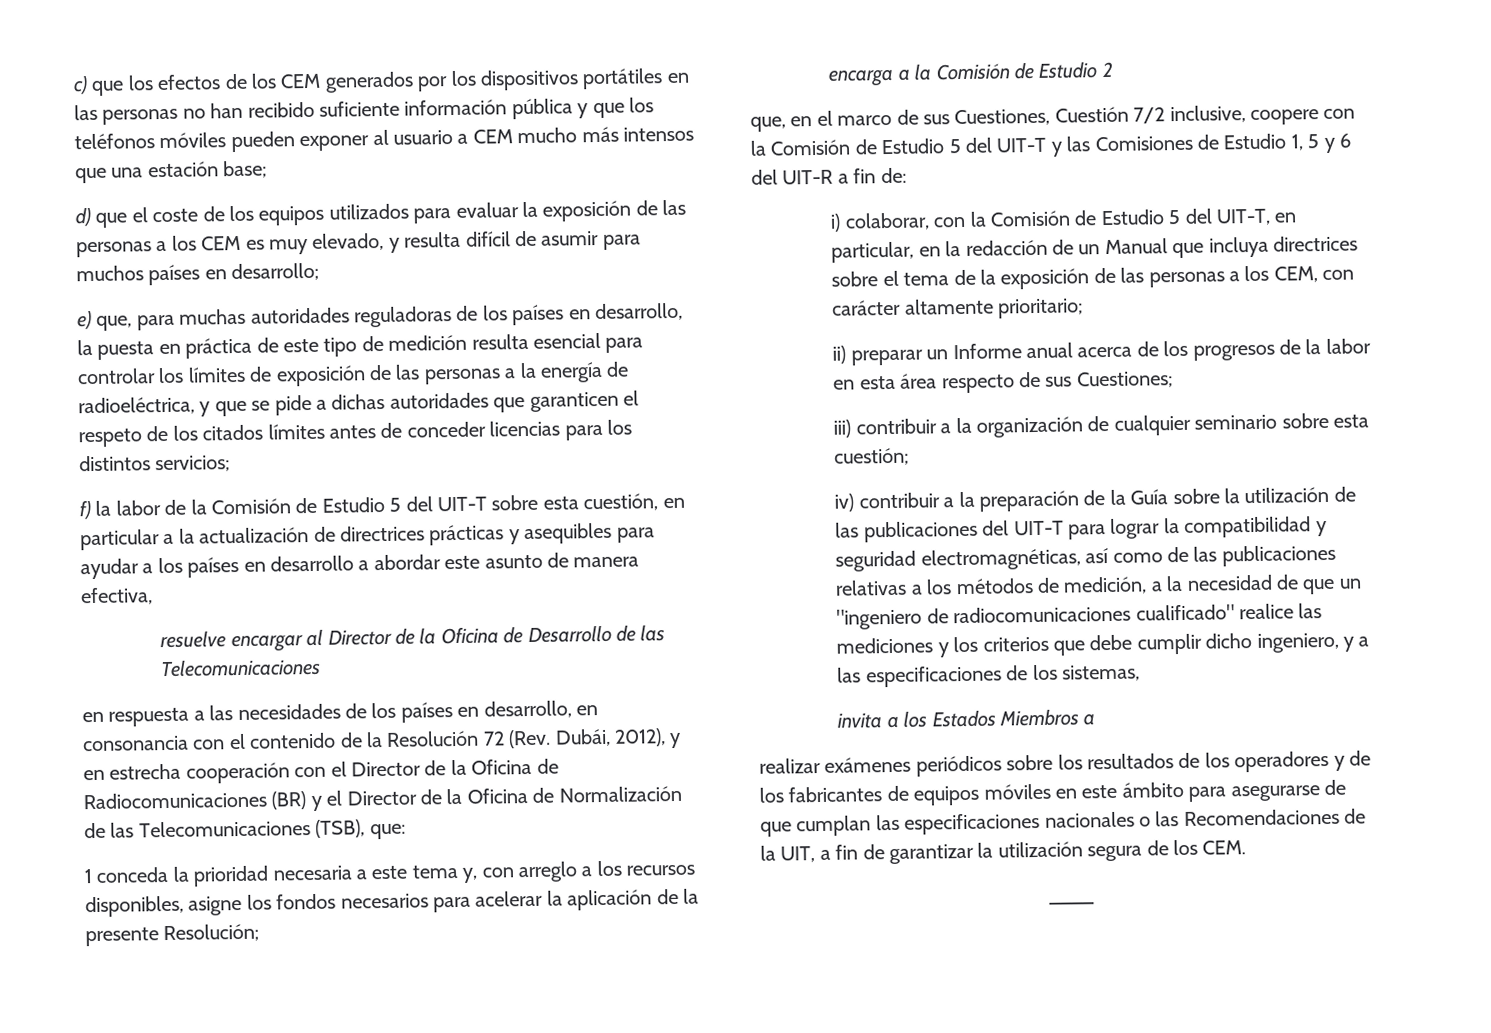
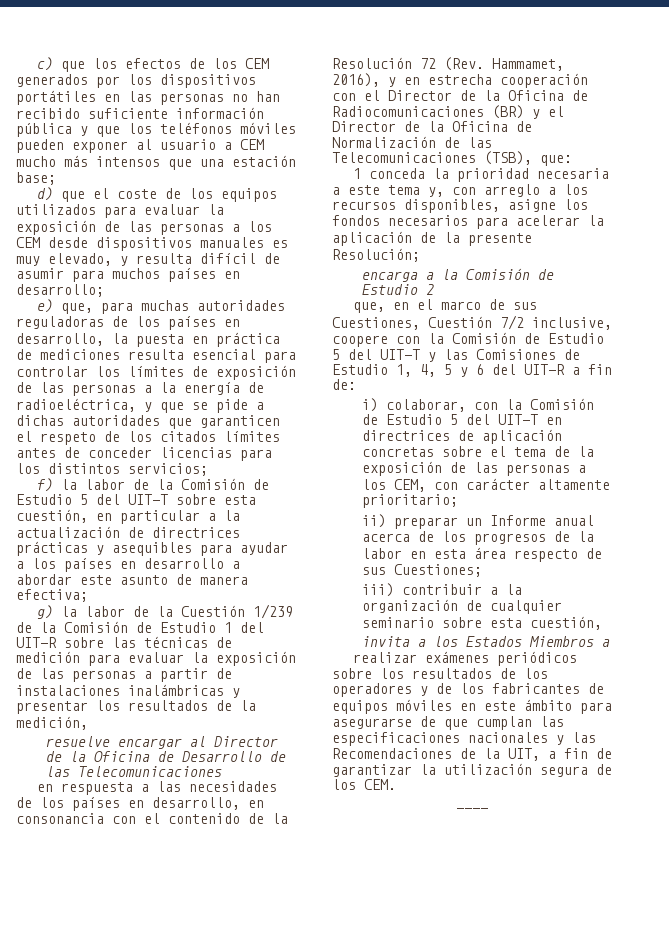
- d) que el coste de los equipos utilizados para evaluar la exposición de las personas a los CEM es muy elevado, y resulta difícil de asumir para muchos países en desarrollo;
+ d) que el coste de los equipos utilizados para evaluar la exposición de las personas a los CEM desde dispositivos manuales es muy elevado, y resulta difícil de asumir para muchos países en desarrollo;
- e) que, para muchas autoridades reguladoras de los países en desarrollo, la puesta en práctica de este tipo de medición resulta esencial para controlar los límites de exposición de las personas a la energía de radioeléctrica, y que se pide a dichas autoridades que garanticen el respeto de los citados límites antes de conceder licencias para los distintos servicios;
+ e) que, para muchas autoridades reguladoras de los países en desarrollo, la puesta en práctica de mediciones resulta esencial para controlar los límites de exposición de las personas a la energía de radioeléctrica, y que se pide a dichas autoridades que garanticen el respeto de los citados límites antes de conceder licencias para los distintos servicios;
- f) la labor de la Comisión de Estudio 5 del UIT-T sobre esta cuestión, en particular a la actualización de directrices prácticas y asequibles para ayudar a los países en desarrollo a abordar este asunto de manera efectiva,
+ f) la labor de la Comisión de Estudio 5 del UIT-T sobre esta cuestión, en particular a la actualización de directrices prácticas y asequibles para ayudar a los países en desarrollo a abordar este asunto de manera efectiva;
+ g) la labor de la Cuestión 1/239 de la Comisión de Estudio 1 del UIT-R sobre las técnicas de medición para evaluar la exposición de las personas a partir de instalaciones inalámbricas y presentar los resultados de la medición,
- en respuesta a las necesidades de los países en desarrollo, en consonancia con el contenido de la Resolución 72 (Rev. Dubái, 2012), y en estrecha cooperación con el Director de la Oficina de Radiocomunicaciones (BR) y el Director de la Oficina de Normalización de las Telecomunicaciones (TSB), que:
+ en respuesta a las necesidades de los países en desarrollo, en consonancia con el contenido de la Resolución 72 (Rev. Hammamet, 2016), y en estrecha cooperación con el Director de la Oficina de Radiocomunicaciones (BR) y el Director de la Oficina de Normalización de las Telecomunicaciones (TSB), que:
- que, en el marco de sus Cuestiones, Cuestión 7/2 inclusive, coopere con la Comisión de Estudio 5 del UIT-T y las Comisiones de Estudio 1, 5 y 6 del UIT-R a fin de:
+ que, en el marco de sus Cuestiones, Cuestión 7/2 inclusive, coopere con la Comisión de Estudio 5 del UIT-T y las Comisiones de Estudio 1, 4, 5 y 6 del UIT-R a fin de:
- i) colaborar, con la Comisión de Estudio 5 del UIT-T, en particular, en la redacción de un Manual que incluya directrices sobre el tema de la exposición de las personas a los CEM, con carácter altamente prioritario;
+ i) colaborar, con la Comisión de Estudio 5 del UIT-T en directrices de aplicación concretas sobre el tema de la exposición de las personas a los CEM, con carácter altamente prioritario;
- iii) contribuir a la organización de cualquier seminario sobre esta cuestión;
- iv) contribuir a la preparación de la Guía sobre la utilización de las publicaciones del UIT-T para lograr la compatibilidad y seguridad electromagnéticas, así como de las publicaciones relativas a los métodos de medición, a la necesidad de que un "ingeniero de radiocomunicaciones cualificado" realice las mediciones y los criterios que debe cumplir dicho ingeniero, y a las especificaciones de los sistemas,
+ iii) contribuir a la organización de cualquier seminario sobre esta cuestión,
- realizar exámenes periódicos sobre los resultados de los operadores y de los fabricantes de equipos móviles en este ámbito para asegurarse de que cumplan las especificaciones nacionales o las Recomendaciones de la UIT, a fin de garantizar la utilización segura de los CEM.
+ realizar exámenes periódicos sobre los resultados de los operadores y de los fabricantes de equipos móviles en este ámbito para asegurarse de que cumplan las especificaciones nacionales y las Recomendaciones de la UIT, a fin de garantizar la utilización segura de los CEM.

